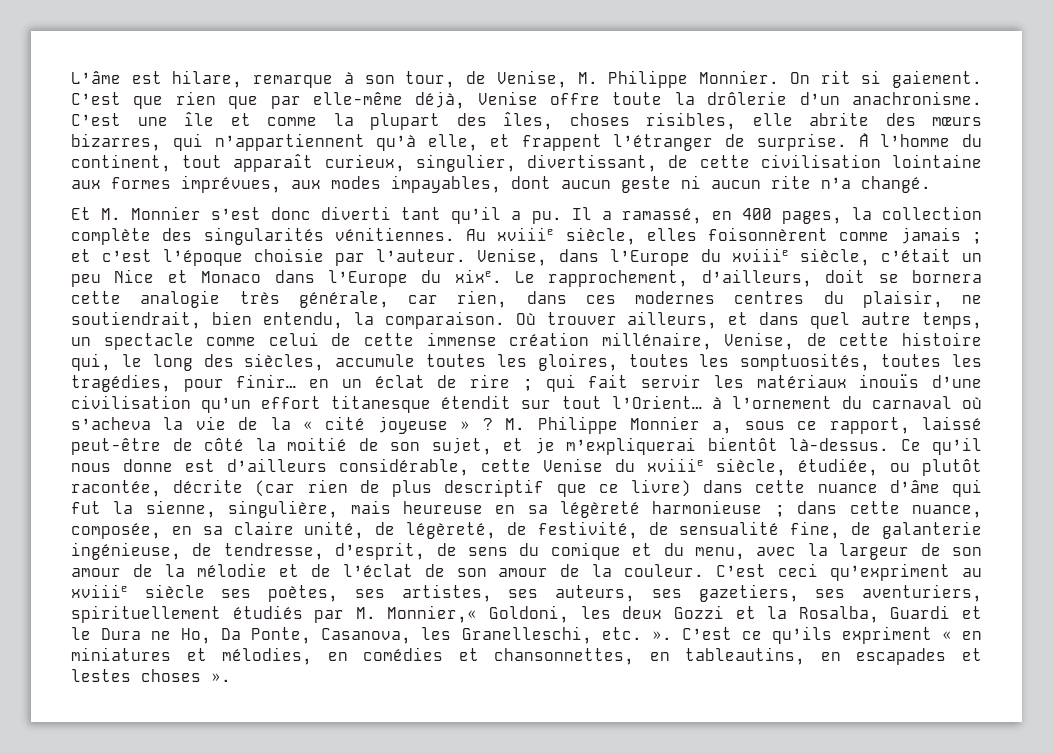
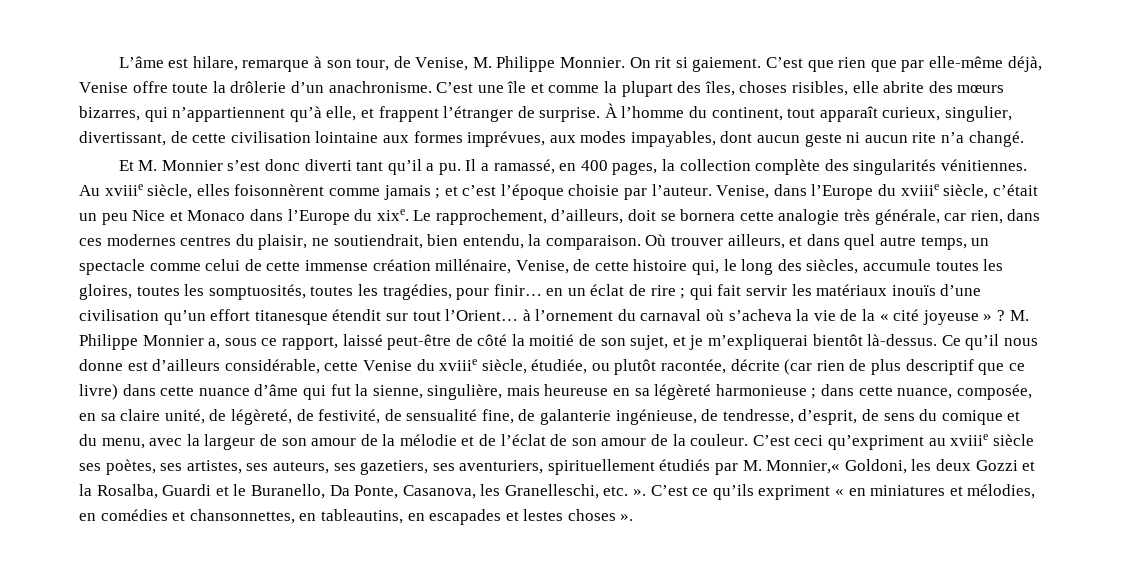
- C’est ceci qu’expriment au xviiie siècle ses poètes, ses artistes, ses auteurs, ses gazetiers, ses aventuriers, spirituellement étudiés par M. Monnier,« Goldoni, les deux Gozzi et la Rosalba, Guardi et le Dura ne Ho, Da Ponte, Casanova, les Granelleschi, etc. ».
+ C’est ceci qu’expriment au xviiie siècle ses poètes, ses artistes, ses auteurs, ses gazetiers, ses aventuriers, spirituellement étudiés par M. Monnier,« Goldoni, les deux Gozzi et la Rosalba, Guardi et le Buranello, Da Ponte, Casanova, les Granelleschi, etc. ».

